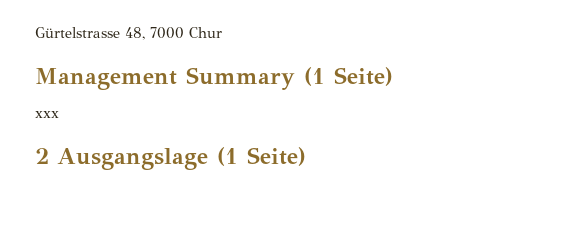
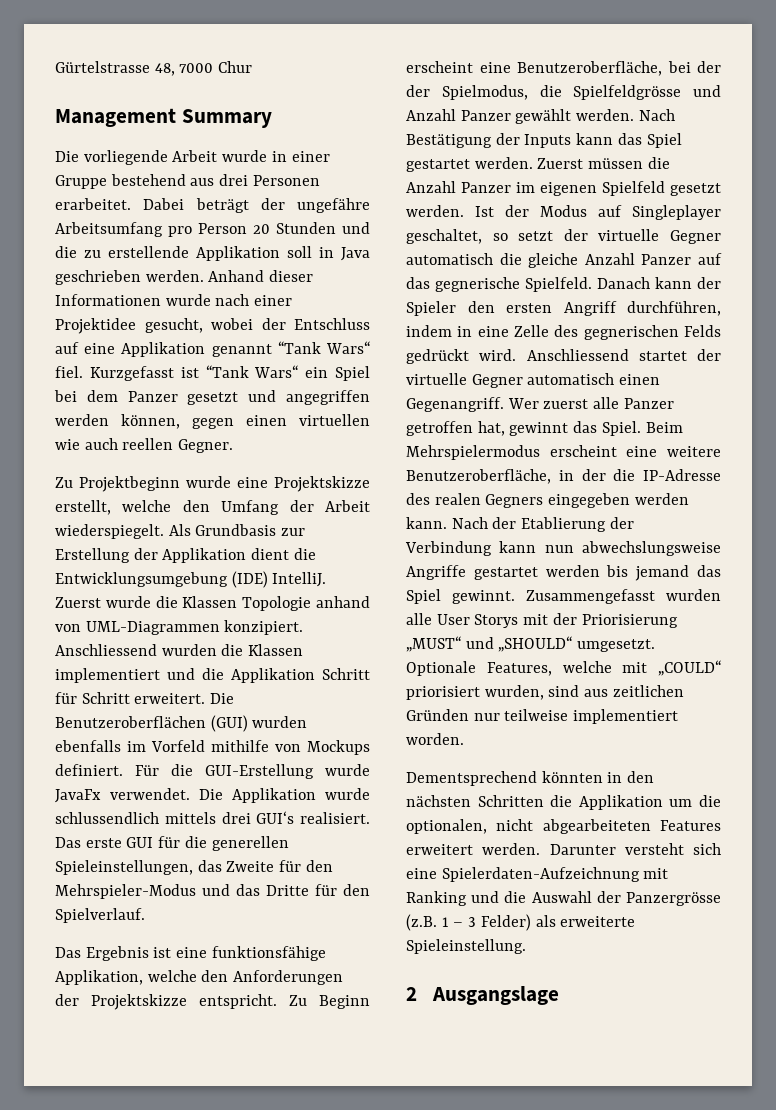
- Management Summary (1 Seite)
- xxx
+ Management Summary
+ Die vorliegende Arbeit wurde in einer Gruppe bestehend aus drei Personen erarbeitet. Dabei beträgt der ungefähre Arbeitsumfang pro Person 20 Stunden und die zu erstellende Applikation soll in Java geschrieben werden. Anhand dieser Informationen wurde nach einer Projektidee gesucht, wobei der Entschluss auf eine Applikation genannt “Tank Wars“ fiel. Kurzgefasst ist “Tank Wars“ ein Spiel bei dem Panzer gesetzt und angegriffen werden können, gegen einen virtuellen wie auch reellen Gegner.
+ Zu Projektbeginn wurde eine Projektskizze erstellt, welche den Umfang der Arbeit wiederspiegelt. Als Grundbasis zur Erstellung der Applikation dient die Entwicklungsumgebung (IDE) IntelliJ. Zuerst wurde die Klassen Topologie anhand von UML-Diagrammen konzipiert. Anschliessend wurden die Klassen implementiert und die Applikation Schritt für Schritt erweitert. Die Benutzeroberflächen (GUI) wurden ebenfalls im Vorfeld mithilfe von Mockups definiert. Für die GUI-Erstellung wurde JavaFx verwendet. Die Applikation wurde schlussendlich mittels drei GUI‘s realisiert. Das erste GUI für die generellen Spieleinstellungen, das Zweite für den Mehrspieler-Modus und das Dritte für den Spielverlauf.
+ Das Ergebnis ist eine funktionsfähige Applikation, welche den Anforderungen der Projektskizze entspricht. Zu Beginn erscheint eine Benutzeroberfläche, bei der der Spielmodus, die Spielfeldgrösse und Anzahl Panzer gewählt werden. Nach Bestätigung der Inputs kann das Spiel gestartet werden. Zuerst müssen die Anzahl Panzer im eigenen Spielfeld gesetzt werden. Ist der Modus auf Singleplayer geschaltet, so setzt der virtuelle Gegner automatisch die gleiche Anzahl Panzer auf das gegnerische Spielfeld. Danach kann der Spieler den ersten Angriff durchführen, indem in eine Zelle des gegnerischen Felds gedrückt wird. Anschliessend startet der virtuelle Gegner automatisch einen Gegenangriff. Wer zuerst alle Panzer getroffen hat, gewinnt das Spiel. Beim Mehrspielermodus erscheint eine weitere Benutzeroberfläche, in der die IP-Adresse des realen Gegners eingegeben werden kann. Nach der Etablierung der Verbindung kann nun abwechslungsweise Angriffe gestartet werden bis jemand das Spiel gewinnt. Zusammengefasst wurden alle User Storys mit der Priorisierung „MUST“ und „SHOULD“ umgesetzt. Optionale Features, welche mit „COULD“ priorisiert wurden, sind aus zeitlichen Gründen nur teilweise implementiert worden.
+ Dementsprechend könnten in den nächsten Schritten die Applikation um die optionalen, nicht abgearbeiteten Features erweitert werden. Darunter versteht sich eine Spielerdaten-Aufzeichnung mit Ranking und die Auswahl der Panzergrösse (z.B. 1 – 3 Felder) als erweiterte Spieleinstellung.
- 2 Ausgangslage (1 Seite)
+ 2 Ausgangslage

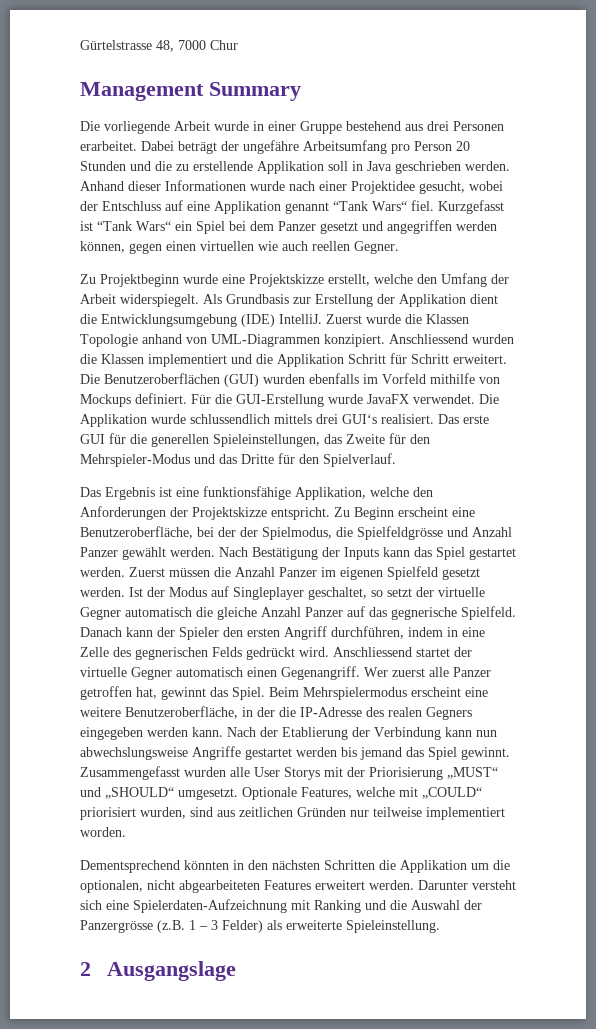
- Zu Projektbeginn wurde eine Projektskizze erstellt, welche den Umfang der Arbeit wiederspiegelt.
+ Zu Projektbeginn wurde eine Projektskizze erstellt, welche den Umfang der Arbeit widerspiegelt.
- Für die GUI-Erstellung wurde JavaFx verwendet.
+ Für die GUI-Erstellung wurde JavaFX verwendet.

